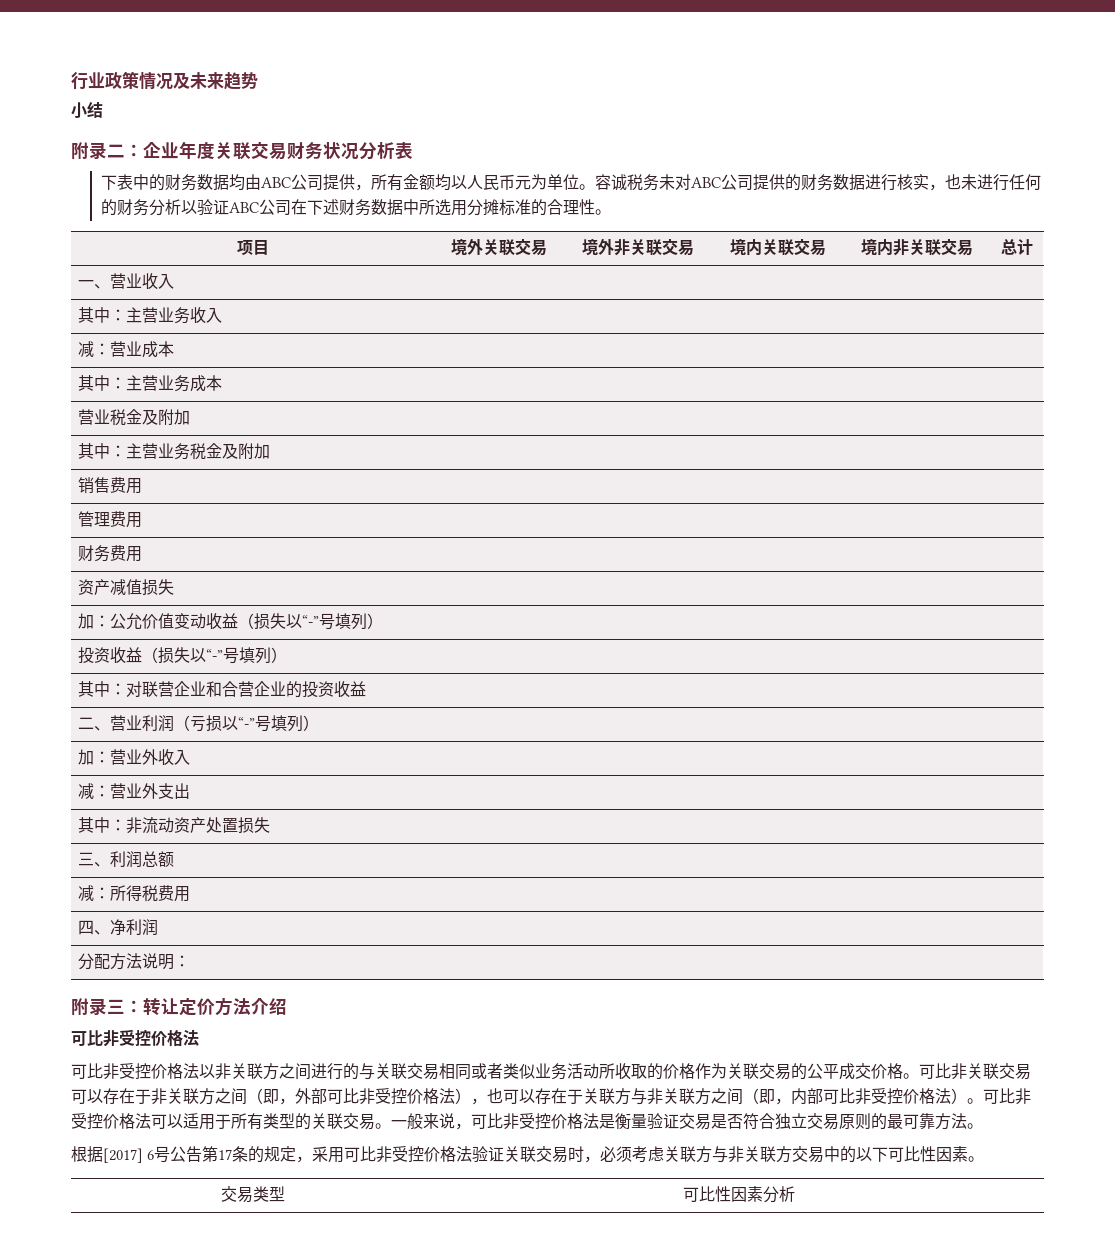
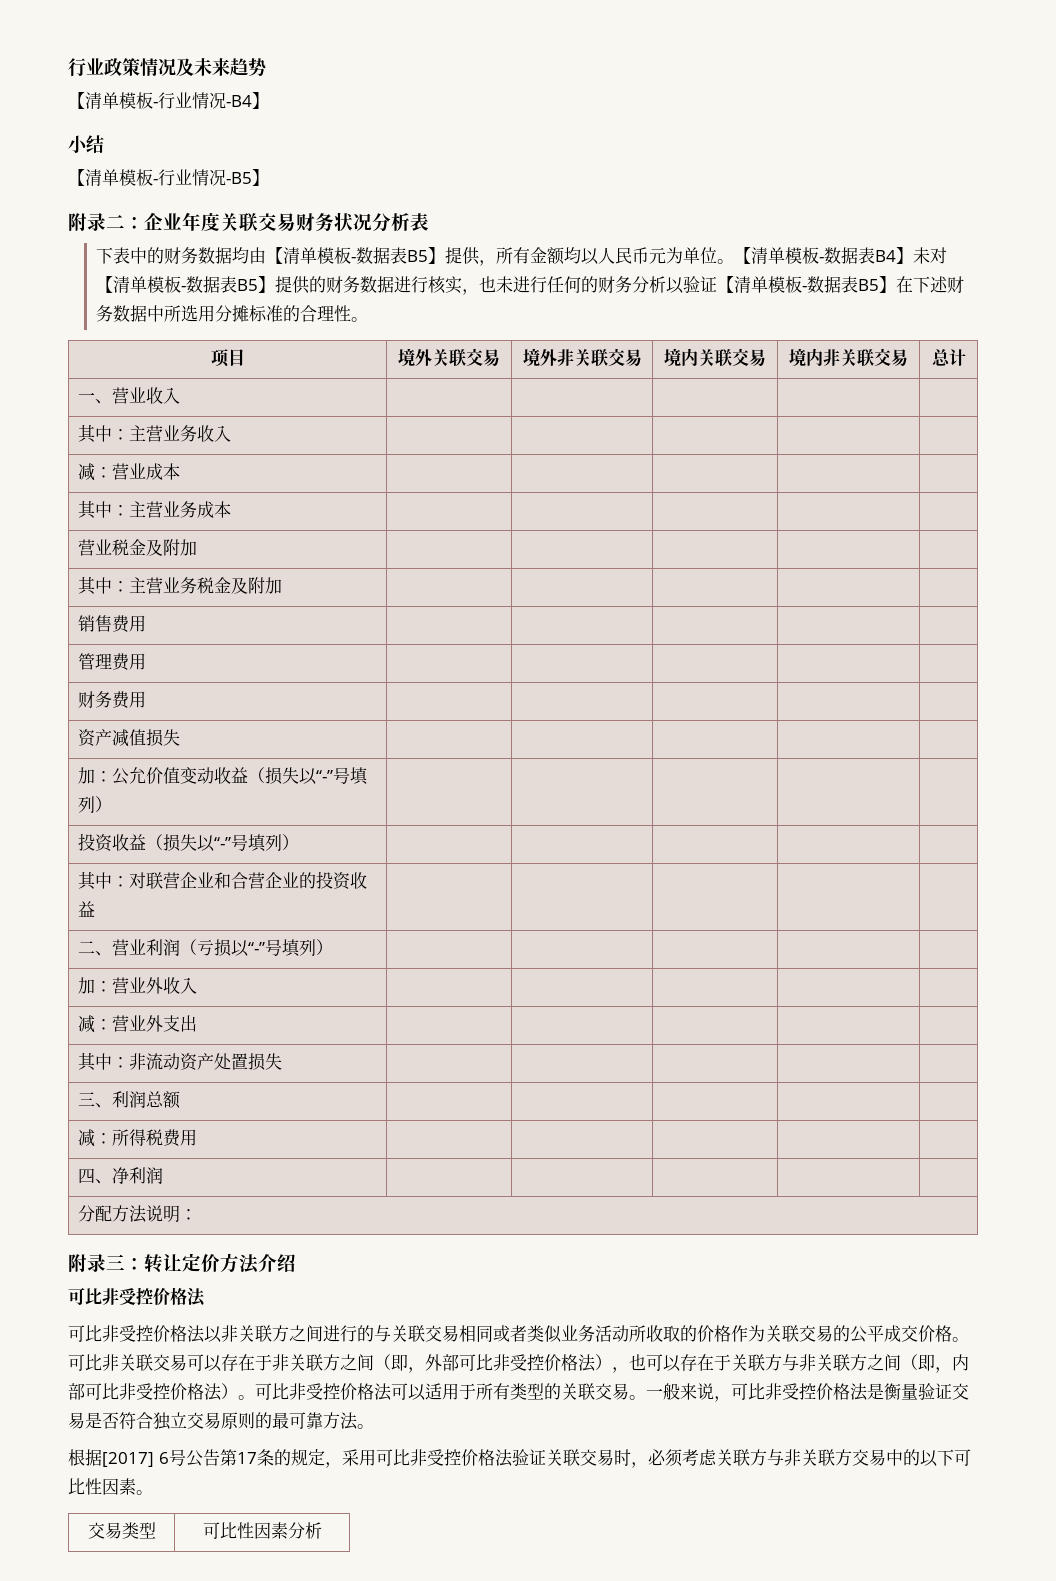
+ 【清单模板-行业情况-B4】
  小结
+ 【清单模板-行业情况-B5】
- 下表中的财务数据均由ABC公司提供，所有金额均以人民币元为单位。
+ 下表中的财务数据均由【清单模板-数据表B5】提供，所有金额均以人民币元为单位。
- 容诚税务未对ABC公司提供的财务数据进行核实，也未进行任何的财务分析以验证ABC公司在下述财务数据中所选用分摊标准的合理性。
+ 【清单模板-数据表B4】未对【清单模板-数据表B5】提供的财务数据进行核实，也未进行任何的财务分析以验证【清单模板-数据表B5】在下述财务数据中所选用分摊标准的合理性。

